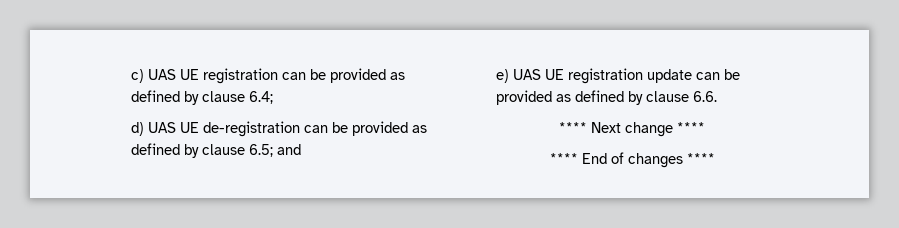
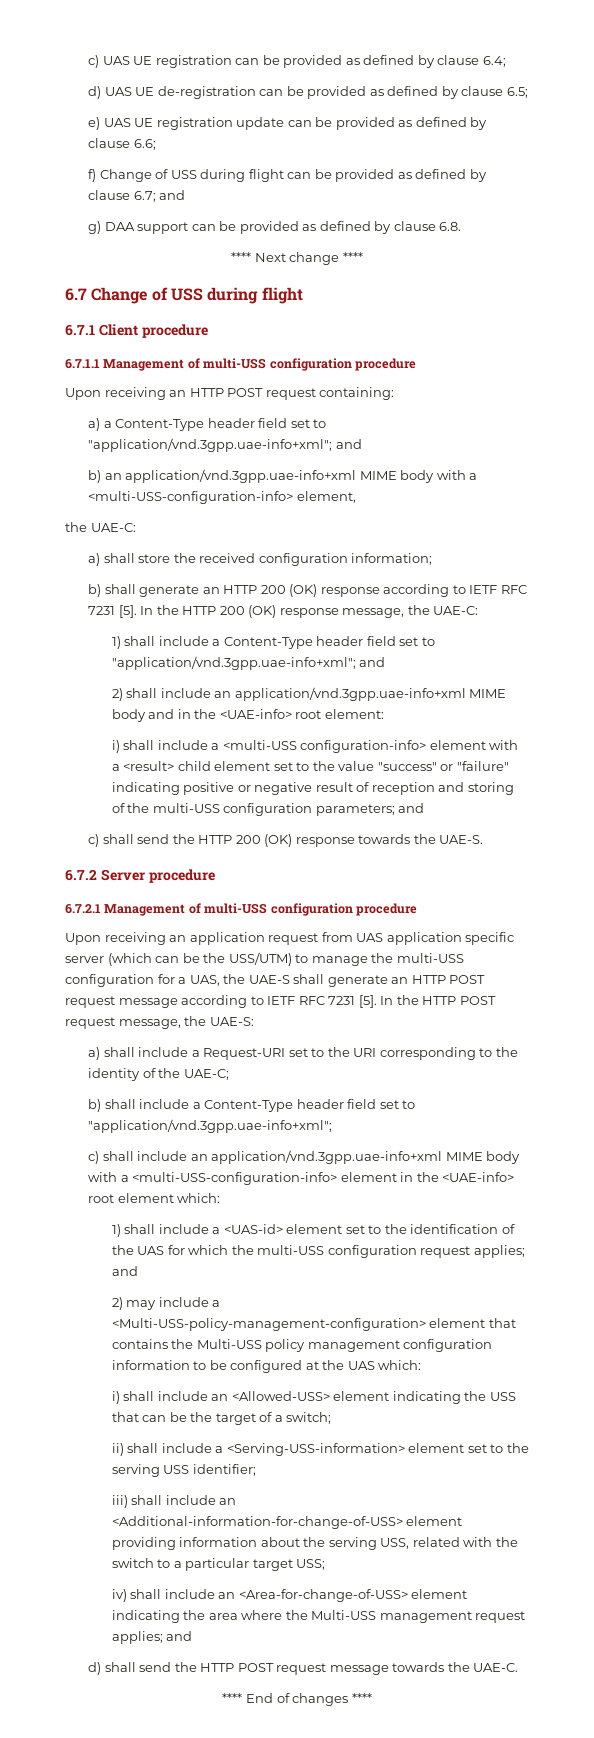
- d) UAS UE de-registration can be provided as defined by clause 6.5; and
+ d) UAS UE de-registration can be provided as defined by clause 6.5;
- e) UAS UE registration update can be provided as defined by clause 6.6.
+ e) UAS UE registration update can be provided as defined by clause 6.6;
+ f) Change of USS during flight can be provided as defined by clause 6.7; and
+ g) DAA support can be provided as defined by clause 6.8.
  **** Next change ****
+ 6.7 Change of USS during flight
+ 6.7.1 Client procedure
+ 6.7.1.1 Management of multi-USS configuration procedure
+ Upon receiving an HTTP POST request containing:
+ a) a Content-Type header field set to "application/vnd.3gpp.uae-info+xml"; and
+ b) an application/vnd.3gpp.uae-info+xml MIME body with a <multi-USS-configuration-info> element,
+ the UAE-C:
+ a) shall store the received configuration information;
+ b) shall generate an HTTP 200 (OK) response according to IETF RFC 7231 [5]. In the HTTP 200 (OK) response message, the UAE-C:
+ 1) shall include a Content-Type header field set to "application/vnd.3gpp.uae-info+xml"; and
+ 2) shall include an application/vnd.3gpp.uae-info+xml MIME body and in the <UAE-info> root element:
+ i) shall include a <multi-USS configuration-info> element with a <result> child element set to the value "success" or "failure" indicating positive or negative result of reception and storing of the multi-USS configuration parameters; and
+ c) shall send the HTTP 200 (OK) response towards the UAE-S.
+ 6.7.2 Server procedure
+ 6.7.2.1 Management of multi-USS configuration procedure
+ Upon receiving an application request from UAS application specific server (which can be the USS/UTM) to manage the multi-USS configuration for a UAS, the UAE-S shall generate an HTTP POST request message according to IETF RFC 7231 [5]. In the HTTP POST request message, the UAE-S:
+ a) shall include a Request-URI set to the URI corresponding to the identity of the UAE-C;
+ b) shall include a Content-Type header field set to "application/vnd.3gpp.uae-info+xml";
+ c) shall include an application/vnd.3gpp.uae-info+xml MIME body with a <multi-USS-configuration-info> element in the <UAE-info> root element which:
+ 1) shall include a <UAS-id> element set to the identification of the UAS for which the multi-USS configuration request applies; and
+ 2) may include a <Multi-USS-policy-management-configuration> element that contains the Multi-USS policy management configuration information to be configured at the UAS which:
+ i) shall include an <Allowed-USS> element indicating the USS that can be the target of a switch;
+ ii) shall include a <Serving-USS-information> element set to the serving USS identifier;
+ iii) shall include an <Additional-information-for-change-of-USS> element providing information about the serving USS, related with the switch to a particular target USS;
+ iv) shall include an <Area-for-change-of-USS> element indicating the area where the Multi-USS management request applies; and
+ d) shall send the HTTP POST request message towards the UAE-C.

